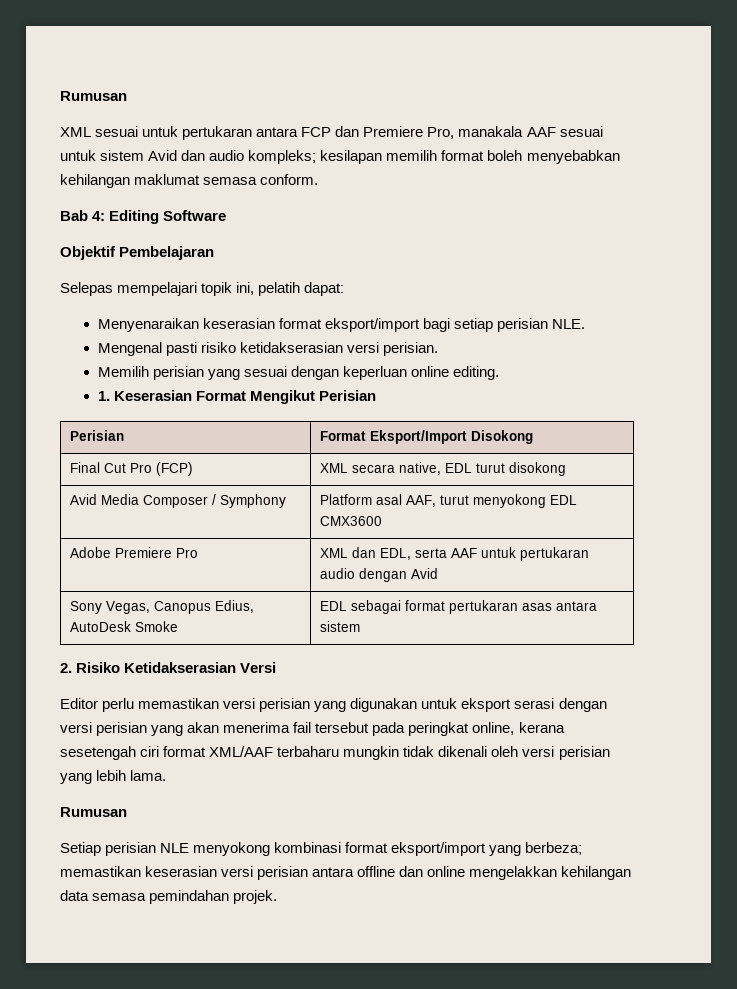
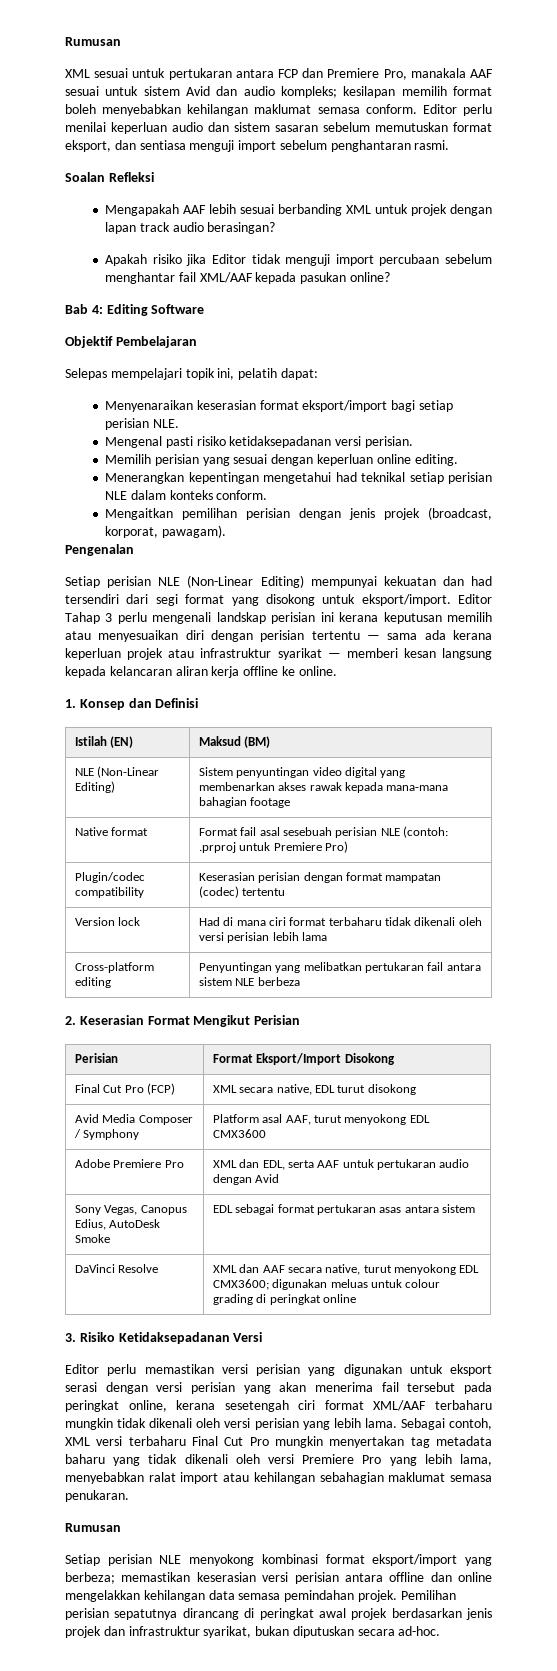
+ Editor perlu menilai keperluan audio dan sistem sasaran sebelum memutuskan format eksport, dan sentiasa menguji import sebelum penghantaran rasmi.
+ Soalan Refleksi
+ Mengapakah AAF lebih sesuai berbanding XML untuk projek dengan lapan track audio berasingan?
+ Apakah risiko jika Editor tidak menguji import percubaan sebelum menghantar fail XML/AAF kepada pasukan online?
- Mengenal pasti risiko ketidakserasian versi perisian.
+ Mengenal pasti risiko ketidaksepadanan versi perisian.
- 1. Keserasian Format Mengikut Perisian
+ Menerangkan kepentingan mengetahui had teknikal setiap perisian NLE dalam konteks conform.
+ Mengaitkan pemilihan perisian dengan jenis projek (broadcast, korporat, pawagam).
+ Pengenalan
+ Setiap perisian NLE (Non-Linear Editing) mempunyai kekuatan dan had tersendiri dari segi format yang disokong untuk eksport/import. Editor Tahap 3 perlu mengenali landskap perisian ini kerana keputusan memilih atau menyesuaikan diri dengan perisian tertentu — sama ada kerana keperluan projek atau infrastruktur syarikat — memberi kesan langsung kepada kelancaran aliran kerja offline ke online.
+ 1. Konsep dan Definisi
+ Istilah (EN) | Maksud (BM)
+ NLE (Non-Linear Editing) | Sistem penyuntingan video digital yang membenarkan akses rawak kepada mana-mana bahagian footage
+ Native format | Format fail asal sesebuah perisian NLE (contoh: .prproj untuk Premiere Pro)
+ Plugin/codec compatibility | Keserasian perisian dengan format mampatan (codec) tertentu
+ Version lock | Had di mana ciri format terbaharu tidak dikenali oleh versi perisian lebih lama
+ Cross-platform editing | Penyuntingan yang melibatkan pertukaran fail antara sistem NLE berbeza
+ 2. Keserasian Format Mengikut Perisian
- 2. Risiko Ketidakserasian Versi
+ DaVinci Resolve | XML dan AAF secara native, turut menyokong EDL CMX3600; digunakan meluas untuk colour grading di peringkat online
+ 3. Risiko Ketidaksepadanan Versi
+ Sebagai contoh, XML versi terbaharu Final Cut Pro mungkin menyertakan tag metadata baharu yang tidak dikenali oleh versi Premiere Pro yang lebih lama, menyebabkan ralat import atau kehilangan sebahagian maklumat semasa penukaran.
+ Pemilihan perisian sepatutnya dirancang di peringkat awal projek berdasarkan jenis projek dan infrastruktur syarikat, bukan diputuskan secara ad-hoc.

